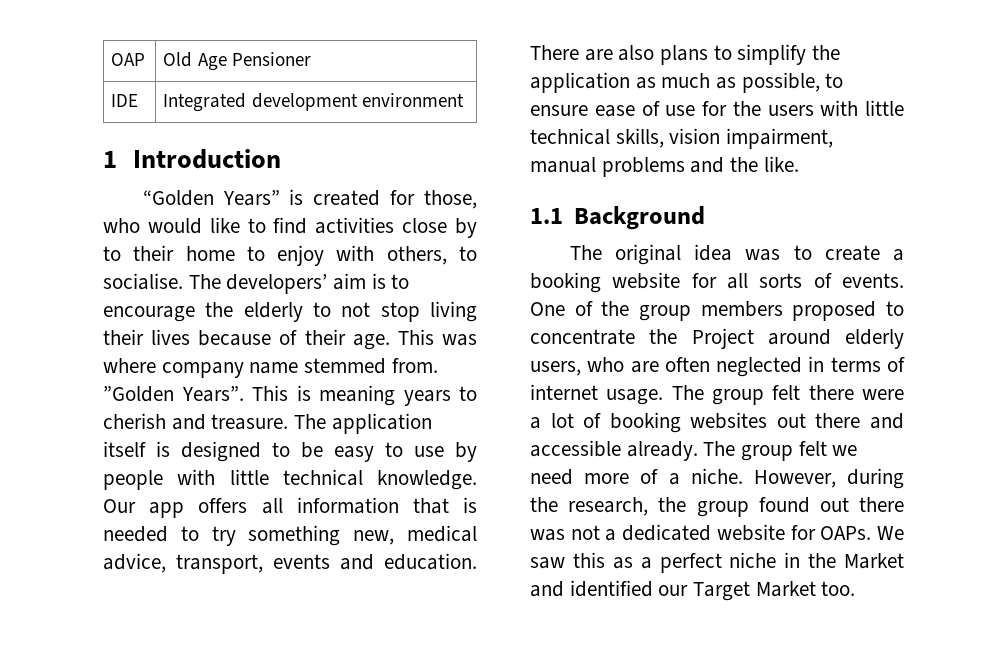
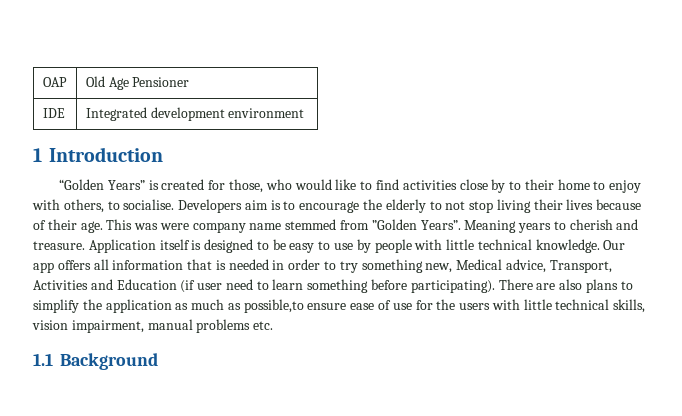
- The developers’ aim is to encourage the elderly to not stop living their lives because of their age.
+ Developers aim is to encourage the elderly to not stop living their lives because of their age.
- This was where company name stemmed from. ”Golden Years”.
+ This was were company name stemmed from ”Golden Years”.
- This is meaning years to cherish and treasure.
+ Meaning years to cherish and treasure.
- The application itself is designed to be easy to use by people with little technical knowledge.
+ Application itself is designed to be easy to use by people with little technical knowledge.
- Our app offers all information that is needed to try something new, medical advice, transport, events and education.
+ Our app offers all information that is needed in order to try something new, Medical advice, Transport, Activities and Education (if user need to learn something before participating).
- There are also plans to simplify the application as much as possible, to ensure ease of use for the users with little technical skills, vision impairment, manual problems and the like.
+ There are also plans to simplify the application as much as possible,to ensure ease of use for the users with little technical skills, vision impairment, manual problems etc.
- The original idea was to create a booking website for all sorts of events. One of the group members proposed to concentrate the Project around elderly users, who are often neglected in terms of internet usage. The group felt there were a lot of booking websites out there and accessible already. The group felt we need more of a niche. However, during the research, the group found out there was not a dedicated website for OAPs. We saw this as a perfect niche in the Market and identified our Target Market too.

